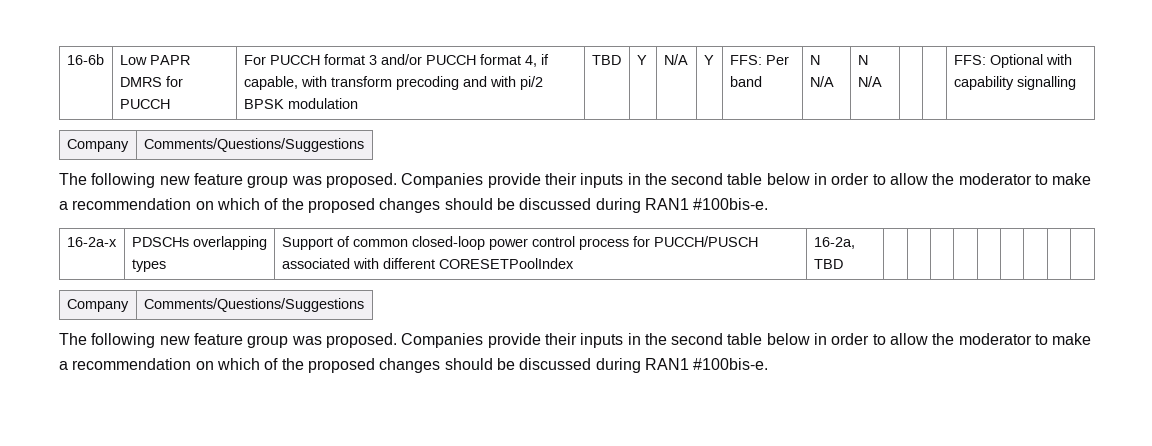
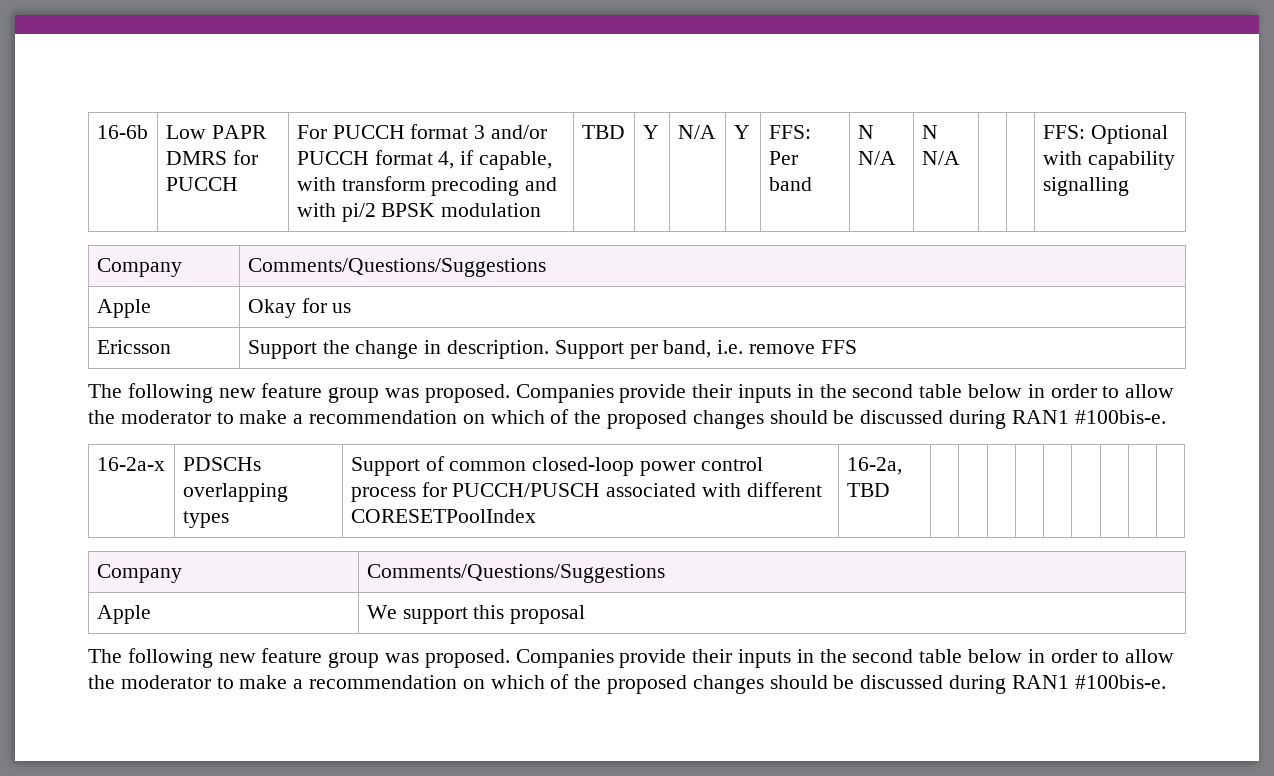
+ Apple | Okay for us
+ Ericsson | Support the change in description. Support per band, i.e. remove FFS
+ Apple | We support this proposal

